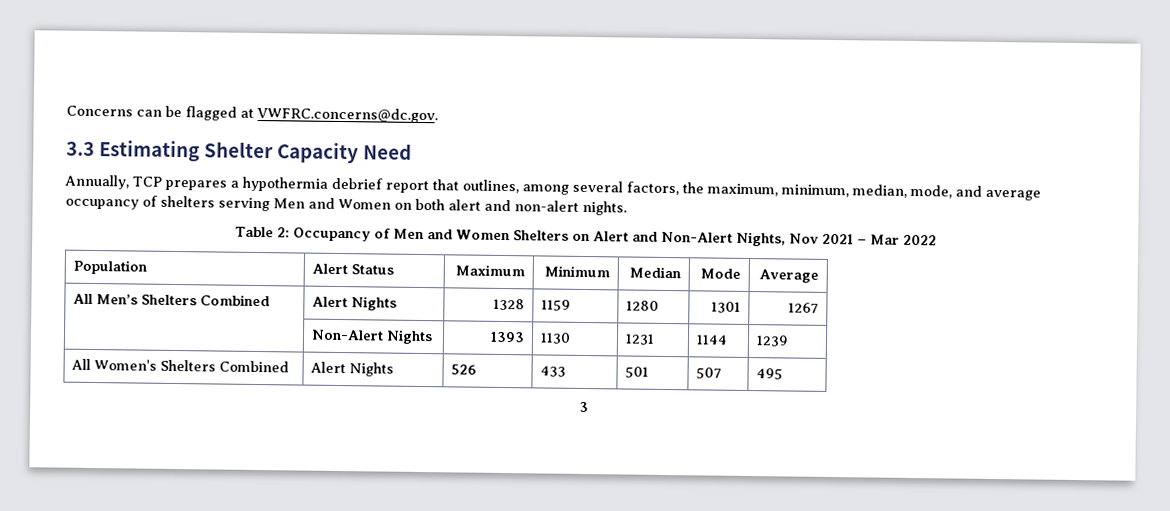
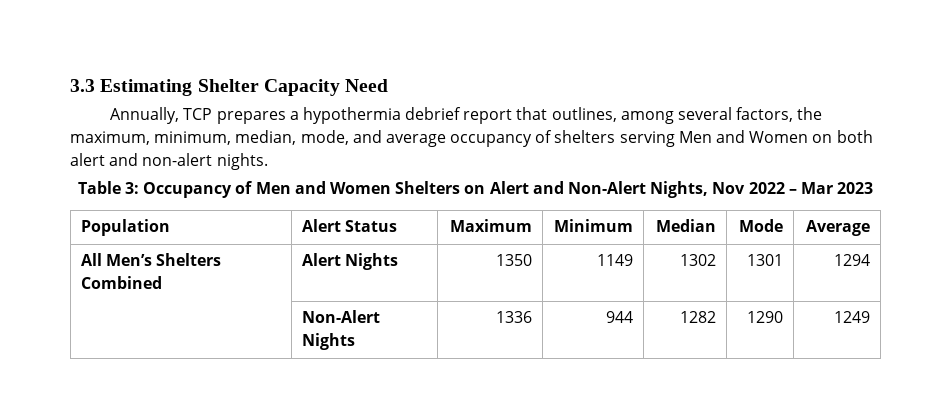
- Concerns can be flagged at VWFRC.concerns@dc.gov.
- Table 2: Occupancy of Men and Women Shelters on Alert and Non-Alert Nights, Nov 2021 – Mar 2022
+ Table 3: Occupancy of Men and Women Shelters on Alert and Non-Alert Nights, Nov 2022 – Mar 2023
- All Men’s Shelters Combined | Alert Nights | 1328 | 1159 | 1280 | 1301 | 1267
+ All Men’s Shelters Combined | Alert Nights | 1350 | 1149 | 1302 | 1301 | 1294
- | Non-Alert Nights | 1393 | 1130 | 1231 | 1144 | 1239
- All Women's Shelters Combined | Alert Nights | 526 | 433 | 501 | 507 | 495
- 3
+ | Non-Alert Nights | 1336 | 944 | 1282 | 1290 | 1249

